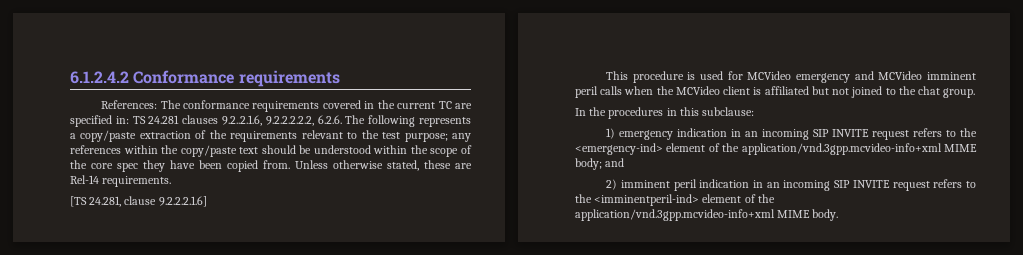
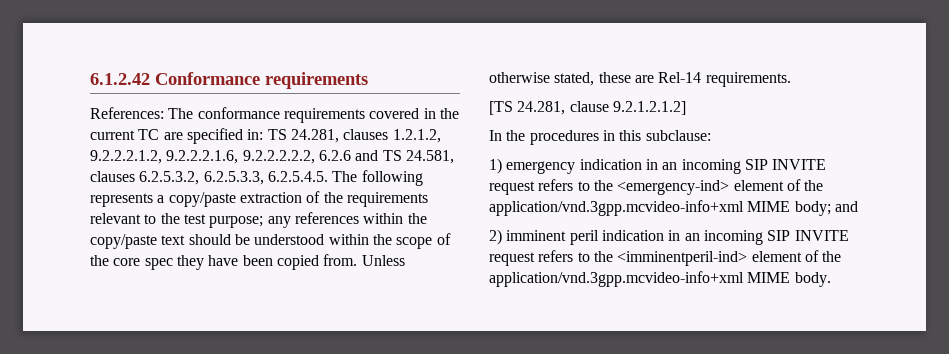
- 6.1.2.4.2 Conformance requirements
+ 6.1.2.42 Conformance requirements
- References: The conformance requirements covered in the current TC are specified in: TS 24.281 clauses 9.2..2.1.6, 9.2.2.2.2.2, 6.2.6. The following represents a copy/paste extraction of the requirements relevant to the test purpose; any references within the copy/paste text should be understood within the scope of the core spec they have been copied from.
+ References: The conformance requirements covered in the current TC are specified in: TS 24.281, clauses 1.2.1.2, 9.2.2.2.1.2, 9.2.2.2.1.6, 9.2.2.2.2.2, 6.2.6 and TS 24.581, clauses 6.2.5.3.2, 6.2.5.3.3, 6.2.5.4.5. The following represents a copy/paste extraction of the requirements relevant to the test purpose; any references within the copy/paste text should be understood within the scope of the core spec they have been copied from.
- [TS 24.281, clause 9.2.2.2.1.6]
- This procedure is used for MCVideo emergency and MCVideo imminent peril calls when the MCVideo client is affiliated but not joined to the chat group.
+ [TS 24.281, clause 9.2.1.2.1.2]

